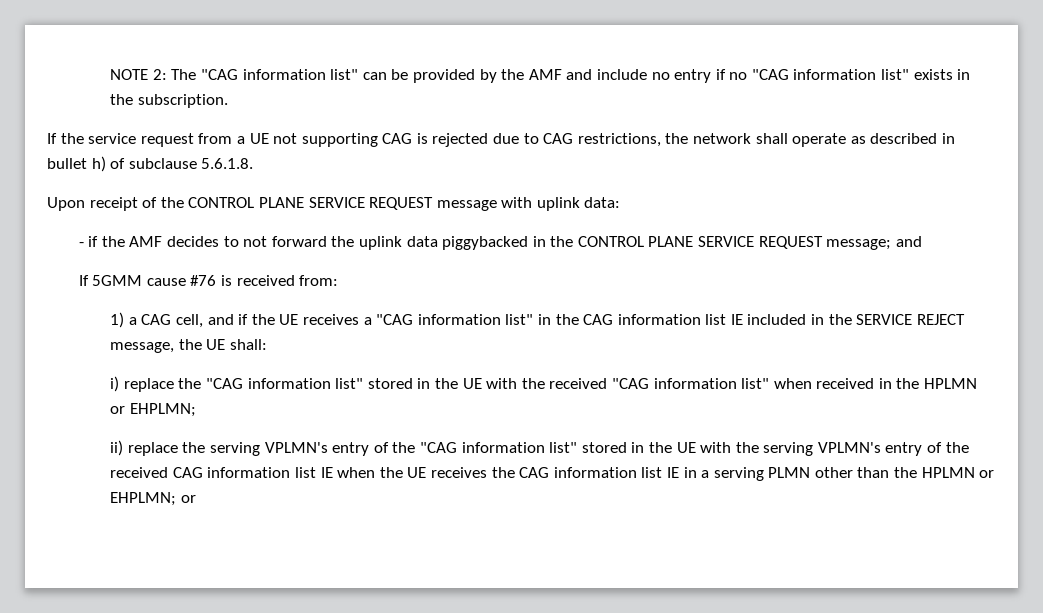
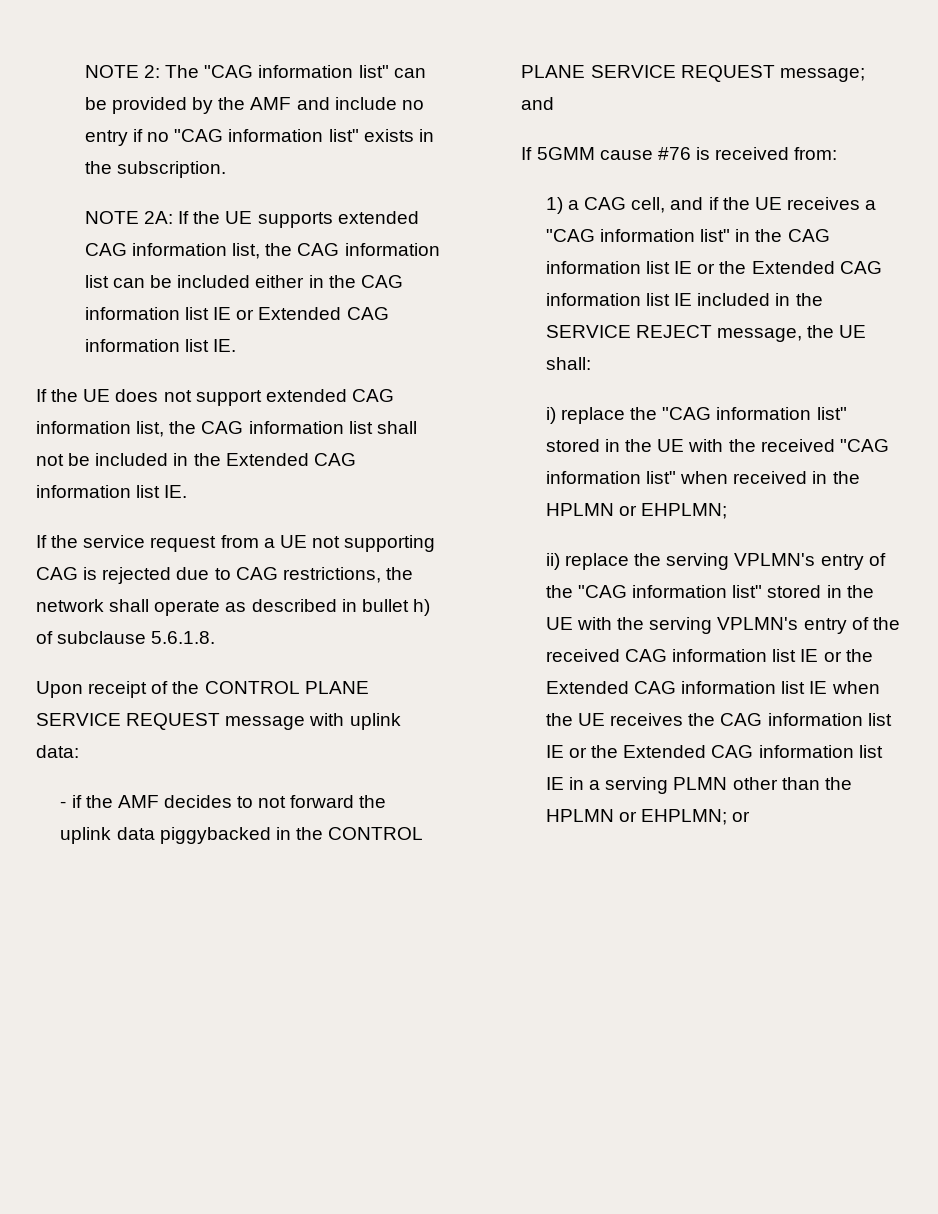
+ NOTE 2A: If the UE supports extended CAG information list, the CAG information list can be included either in the CAG information list IE or Extended CAG information list IE.
+ If the UE does not support extended CAG information list, the CAG information list shall not be included in the Extended CAG information list IE.
- 1) a CAG cell, and if the UE receives a "CAG information list" in the CAG information list IE included in the SERVICE REJECT message, the UE shall:
+ 1) a CAG cell, and if the UE receives a "CAG information list" in the CAG information list IE or the Extended CAG information list IE included in the SERVICE REJECT message, the UE shall:
- ii) replace the serving VPLMN's entry of the "CAG information list" stored in the UE with the serving VPLMN's entry of the received CAG information list IE when the UE receives the CAG information list IE in a serving PLMN other than the HPLMN or EHPLMN; or
+ ii) replace the serving VPLMN's entry of the "CAG information list" stored in the UE with the serving VPLMN's entry of the received CAG information list IE or the Extended CAG information list IE when the UE receives the CAG information list IE or the Extended CAG information list IE in a serving PLMN other than the HPLMN or EHPLMN; or

